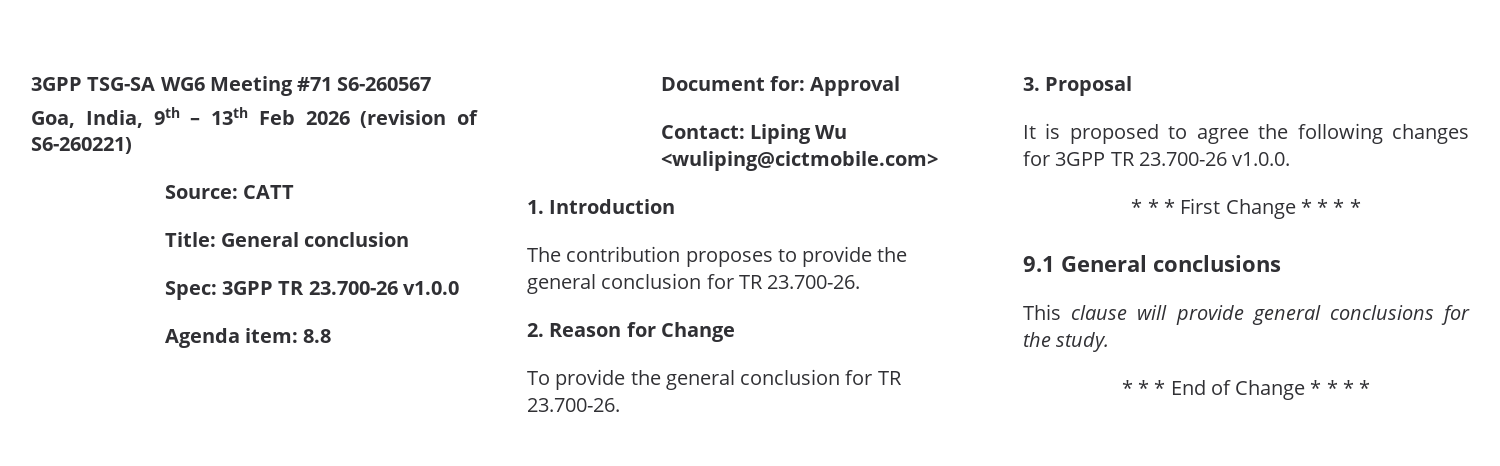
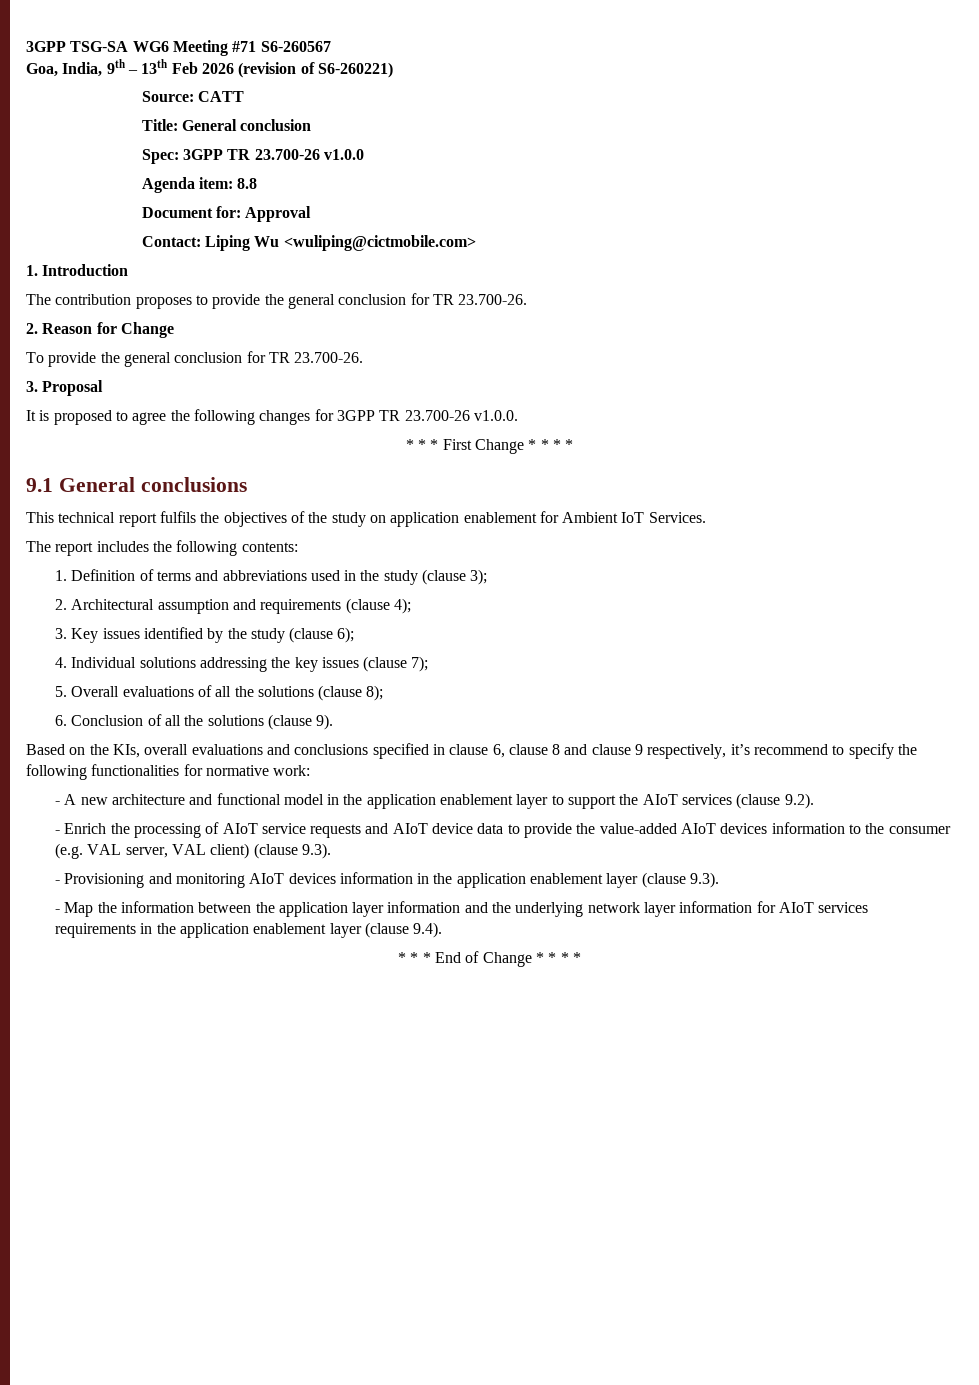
- This clause will provide general conclusions for the study.
+ This technical report fulfils the objectives of the study on application enablement for Ambient IoT Services.
+ The report includes the following contents:
+ 1. Definition of terms and abbreviations used in the study (clause 3);
+ 2. Architectural assumption and requirements (clause 4);
+ 3. Key issues identified by the study (clause 6);
+ 4. Individual solutions addressing the key issues (clause 7);
+ 5. Overall evaluations of all the solutions (clause 8);
+ 6. Conclusion of all the solutions (clause 9).
+ Based on the KIs, overall evaluations and conclusions specified in clause 6, clause 8 and clause 9 respectively, it’s recommend to specify the following functionalities for normative work:
+ - A new architecture and functional model in the application enablement layer to support the AIoT services (clause 9.2).
+ - Enrich the processing of AIoT service requests and AIoT device data to provide the value-added AIoT devices information to the consumer (e.g. VAL server, VAL client) (clause 9.3).
+ - Provisioning and monitoring AIoT devices information in the application enablement layer (clause 9.3).
+ - Map the information between the application layer information and the underlying network layer information for AIoT services requirements in the application enablement layer (clause 9.4).

